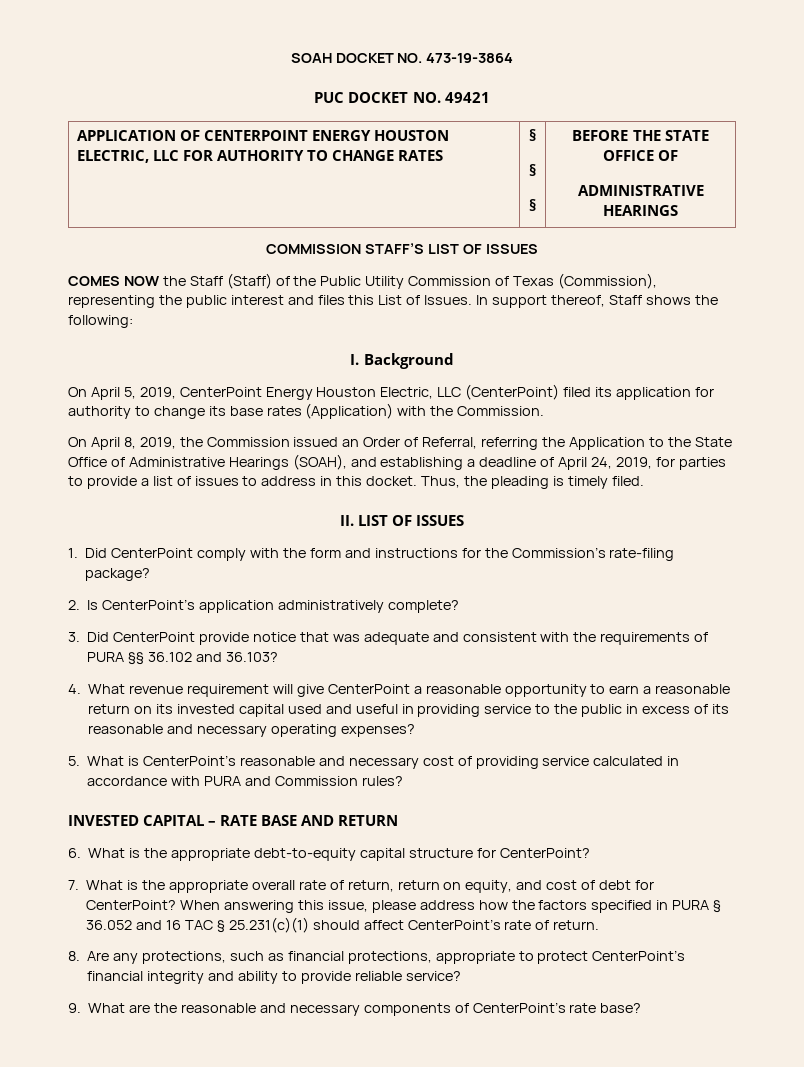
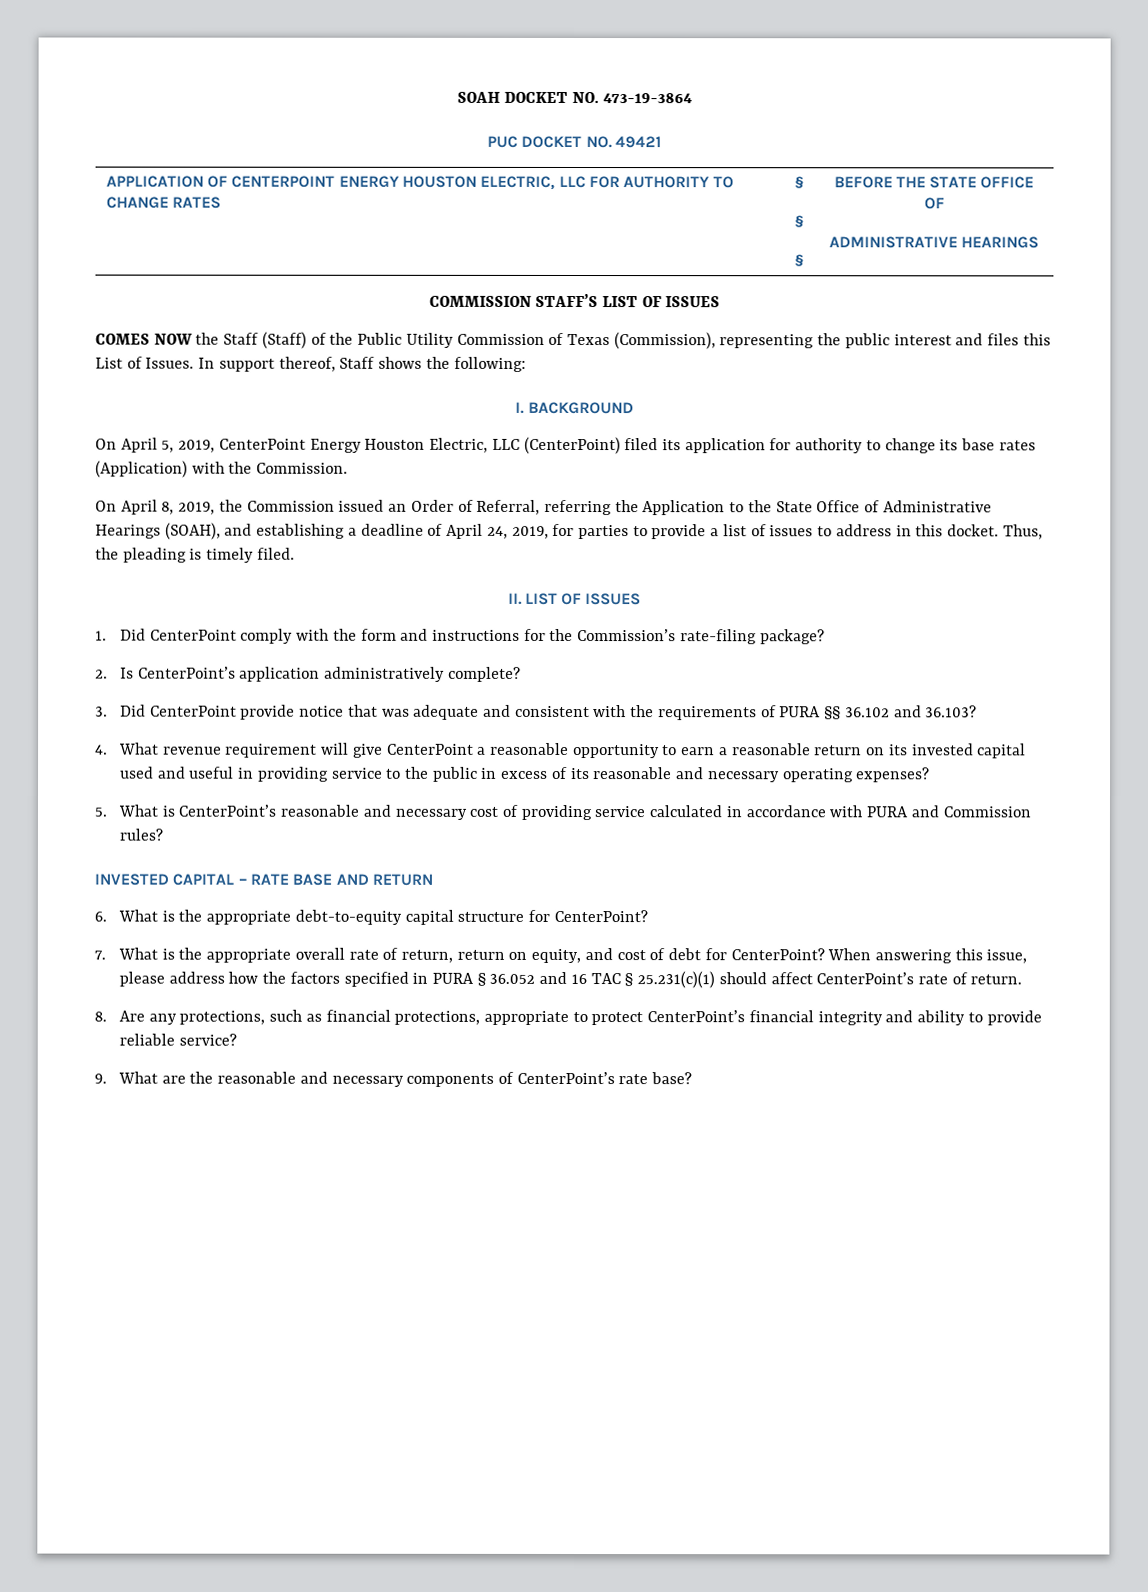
- I. Background
+ I. BACKGROUND

